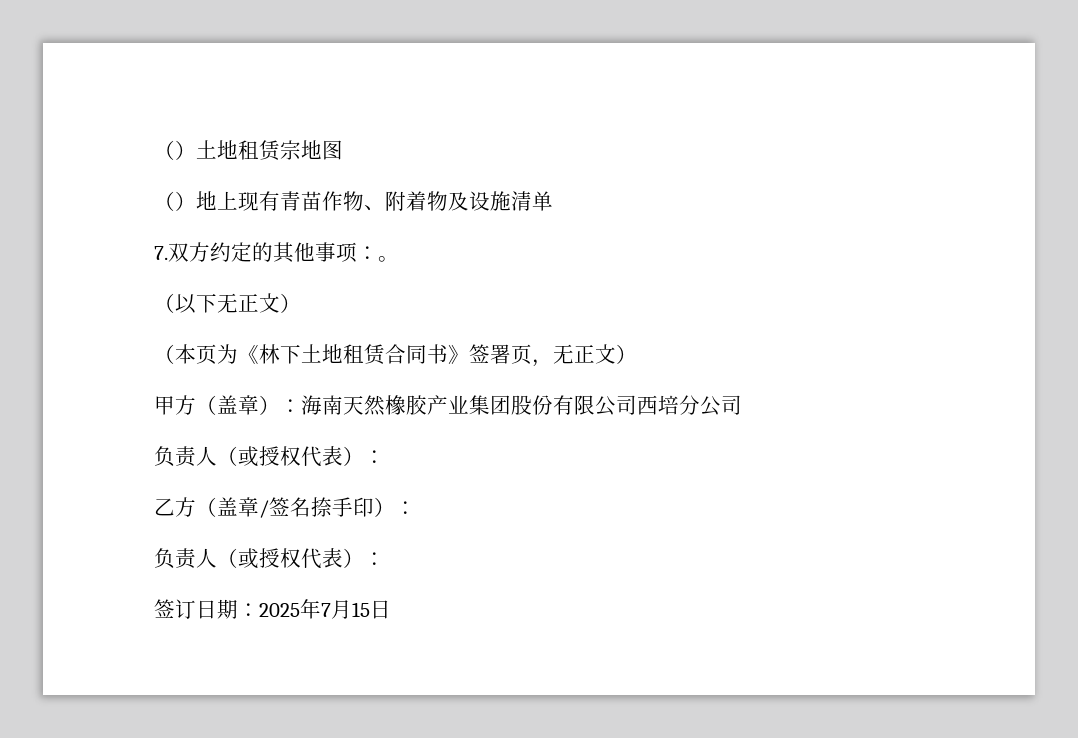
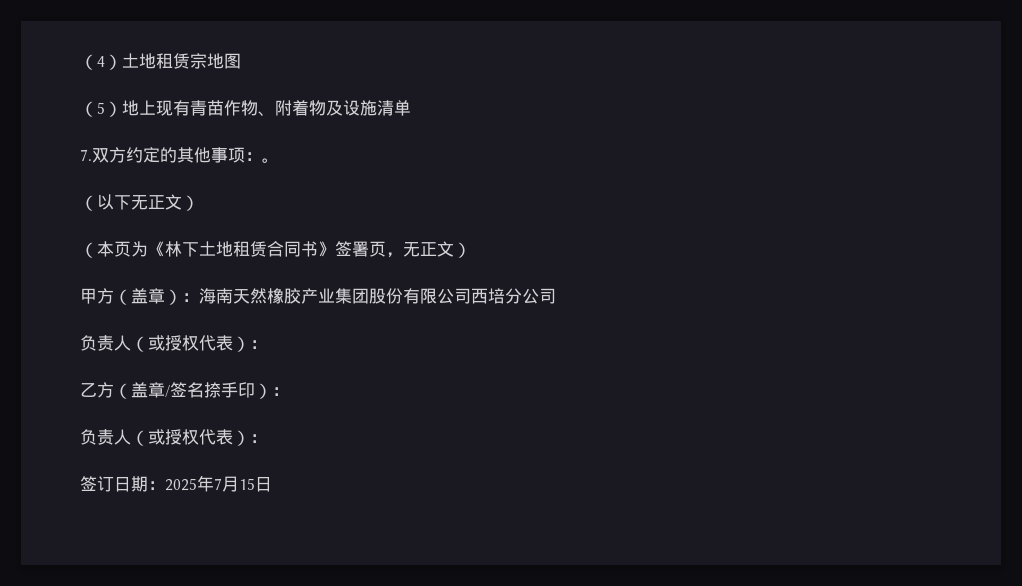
- （）土地租赁宗地图
+ （4）土地租赁宗地图
- （）地上现有青苗作物、附着物及设施清单
+ （5）地上现有青苗作物、附着物及设施清单

